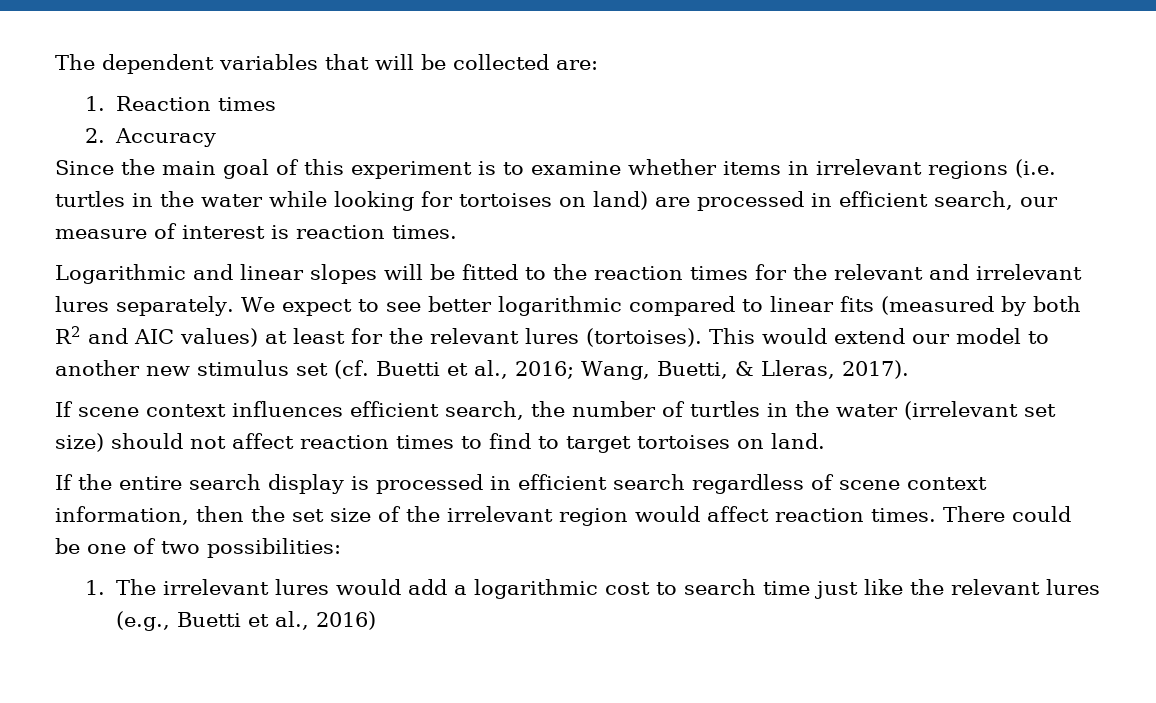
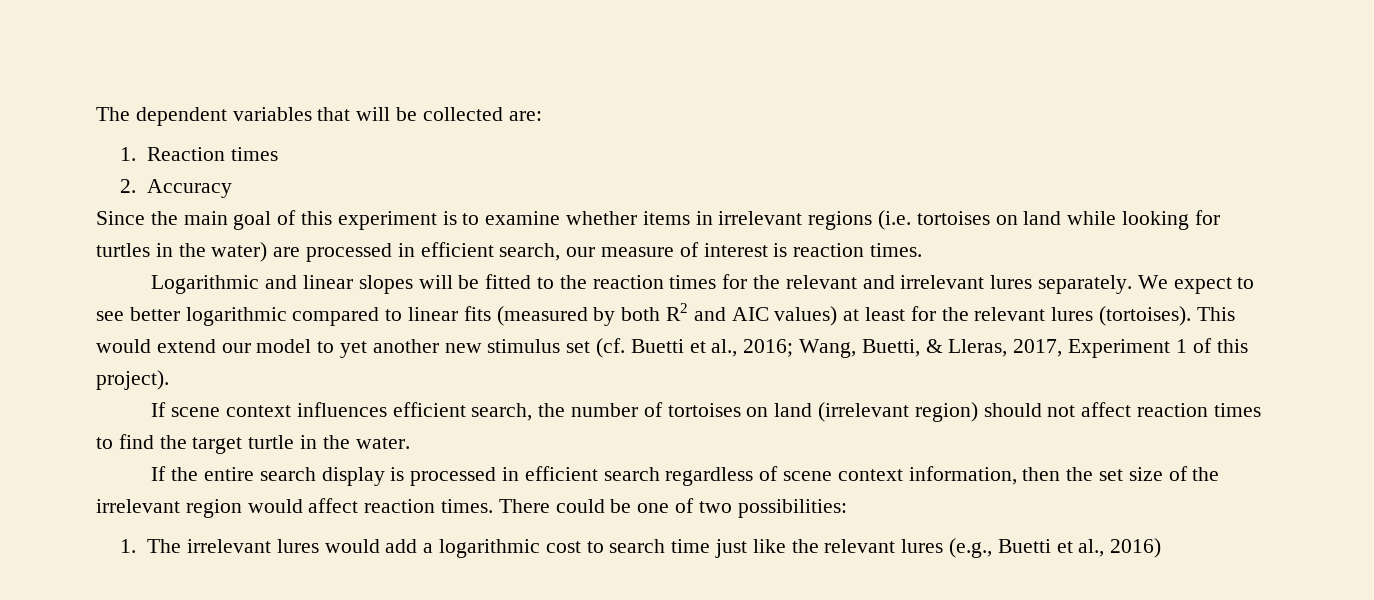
- Since the main goal of this experiment is to examine whether items in irrelevant regions (i.e. turtles in the water while looking for tortoises on land) are processed in efficient search, our measure of interest is reaction times.
+ Since the main goal of this experiment is to examine whether items in irrelevant regions (i.e. tortoises on land while looking for turtles in the water) are processed in efficient search, our measure of interest is reaction times.
- This would extend our model to another new stimulus set (cf. Buetti et al., 2016; Wang, Buetti, & Lleras, 2017).
+ This would extend our model to yet another new stimulus set (cf. Buetti et al., 2016; Wang, Buetti, & Lleras, 2017, Experiment 1 of this project).
- If scene context influences efficient search, the number of turtles in the water (irrelevant set size) should not affect reaction times to find to target tortoises on land.
+ If scene context influences efficient search, the number of tortoises on land (irrelevant region) should not affect reaction times to find the target turtle in the water.

